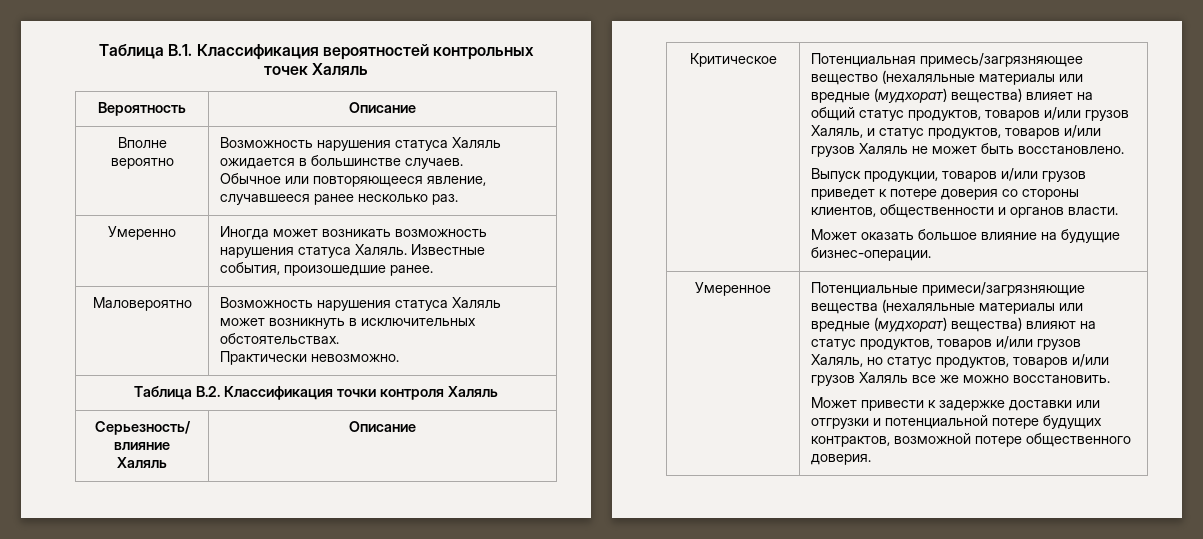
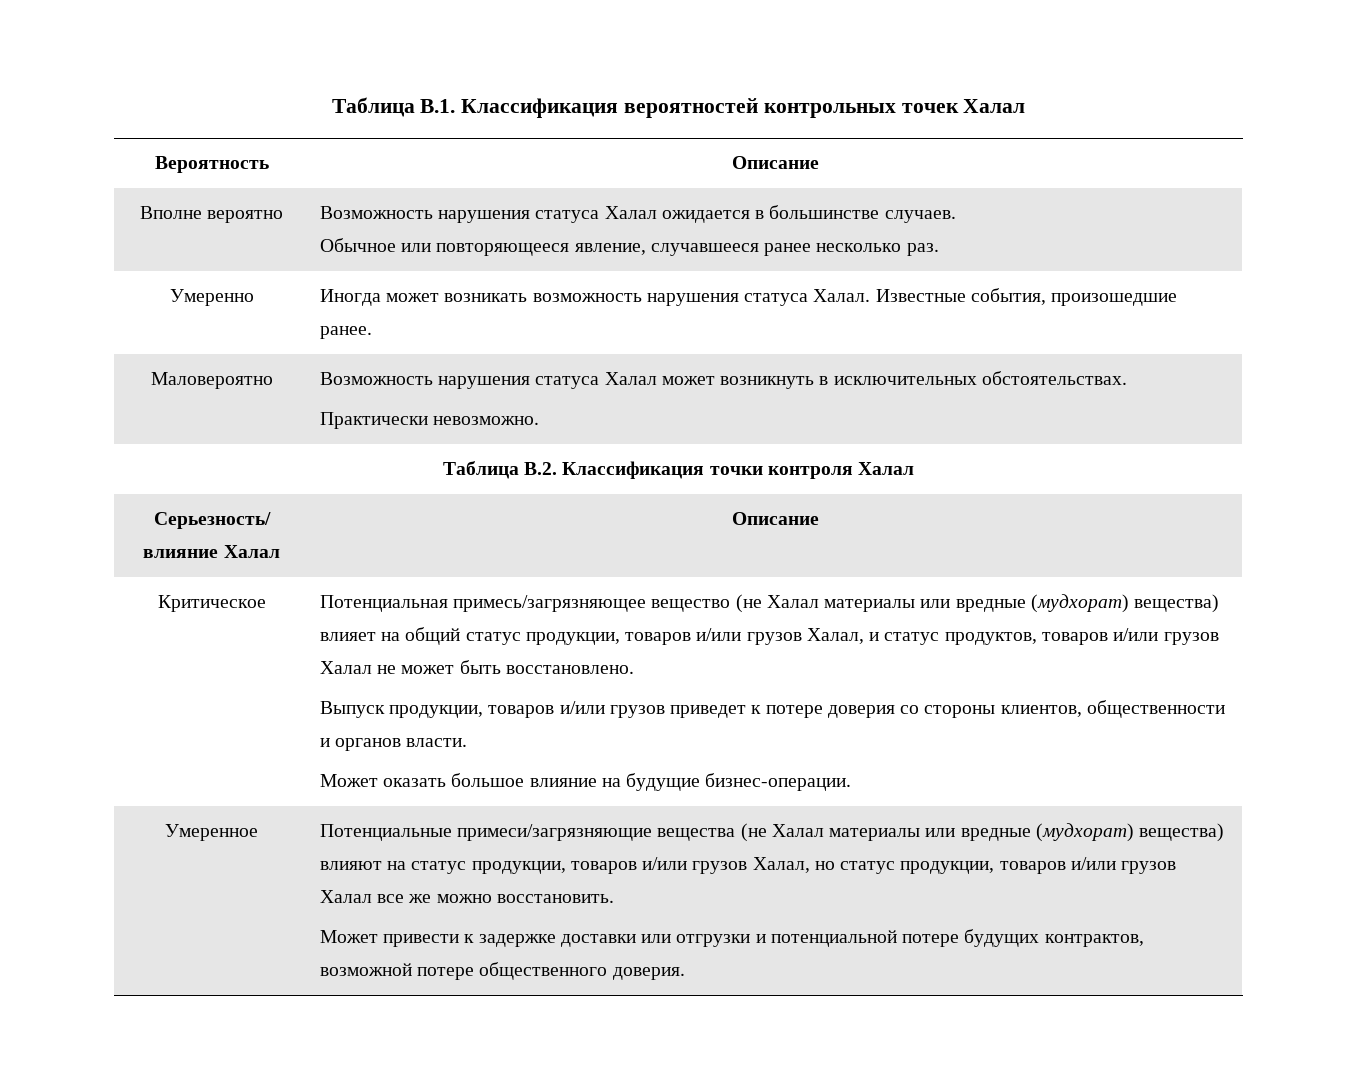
- Таблица B.1. Классификация вероятностей контрольных точек Халяль
+ Таблица B.1. Классификация вероятностей контрольных точек Халал
- Вполне вероятно | Возможность нарушения статуса Халяль ожидается в большинстве случаев.
+ Вполне вероятно | Возможность нарушения статуса Халал ожидается в большинстве случаев.
- Умеренно | Иногда может возникать возможность нарушения статуса Халяль. Известные события, произошедшие ранее.
+ Умеренно | Иногда может возникать возможность нарушения статуса Халал. Известные события, произошедшие ранее.
- Маловероятно | Возможность нарушения статуса Халяль может возникнуть в исключительных обстоятельствах.
+ Маловероятно | Возможность нарушения статуса Халал может возникнуть в исключительных обстоятельствах.
- Таблица B.2. Классификация точки контроля Халяль
+ Таблица B.2. Классификация точки контроля Халал
- Серьезность/ влияние Халяль | Описание
+ Серьезность/ влияние Халал | Описание
- Потенциальная примесь/загрязняющее вещество (нехаляльные материалы или вредные (мудхорат) вещества) влияет на общий статус продуктов, товаров и/или грузов Халяль, и статус продуктов, товаров и/или грузов Халяль не может быть восстановлено.
+ Потенциальная примесь/загрязняющее вещество (не Халал материалы или вредные (мудхорат) вещества) влияет на общий статус продукции, товаров и/или грузов Халал, и статус продуктов, товаров и/или грузов Халал не может быть восстановлено.
- Потенциальные примеси/загрязняющие вещества (нехаляльные материалы или вредные (мудхорат) вещества) влияют на статус продуктов, товаров и/или грузов Халяль, но статус продуктов, товаров и/или грузов Халяль все же можно восстановить.
+ Потенциальные примеси/загрязняющие вещества (не Халал материалы или вредные (мудхорат) вещества) влияют на статус продукции, товаров и/или грузов Халал, но статус продукции, товаров и/или грузов Халал все же можно восстановить.

